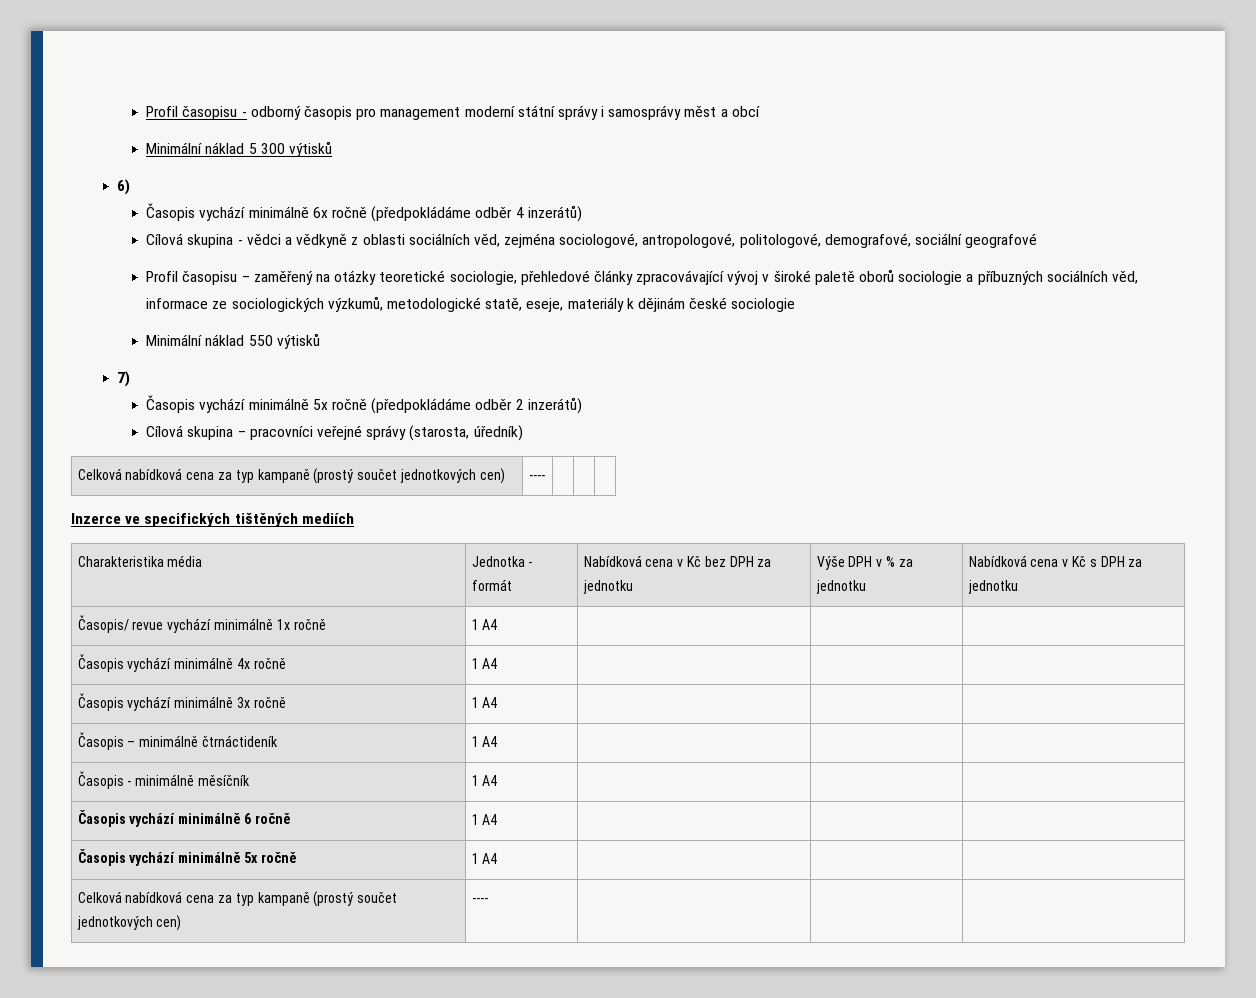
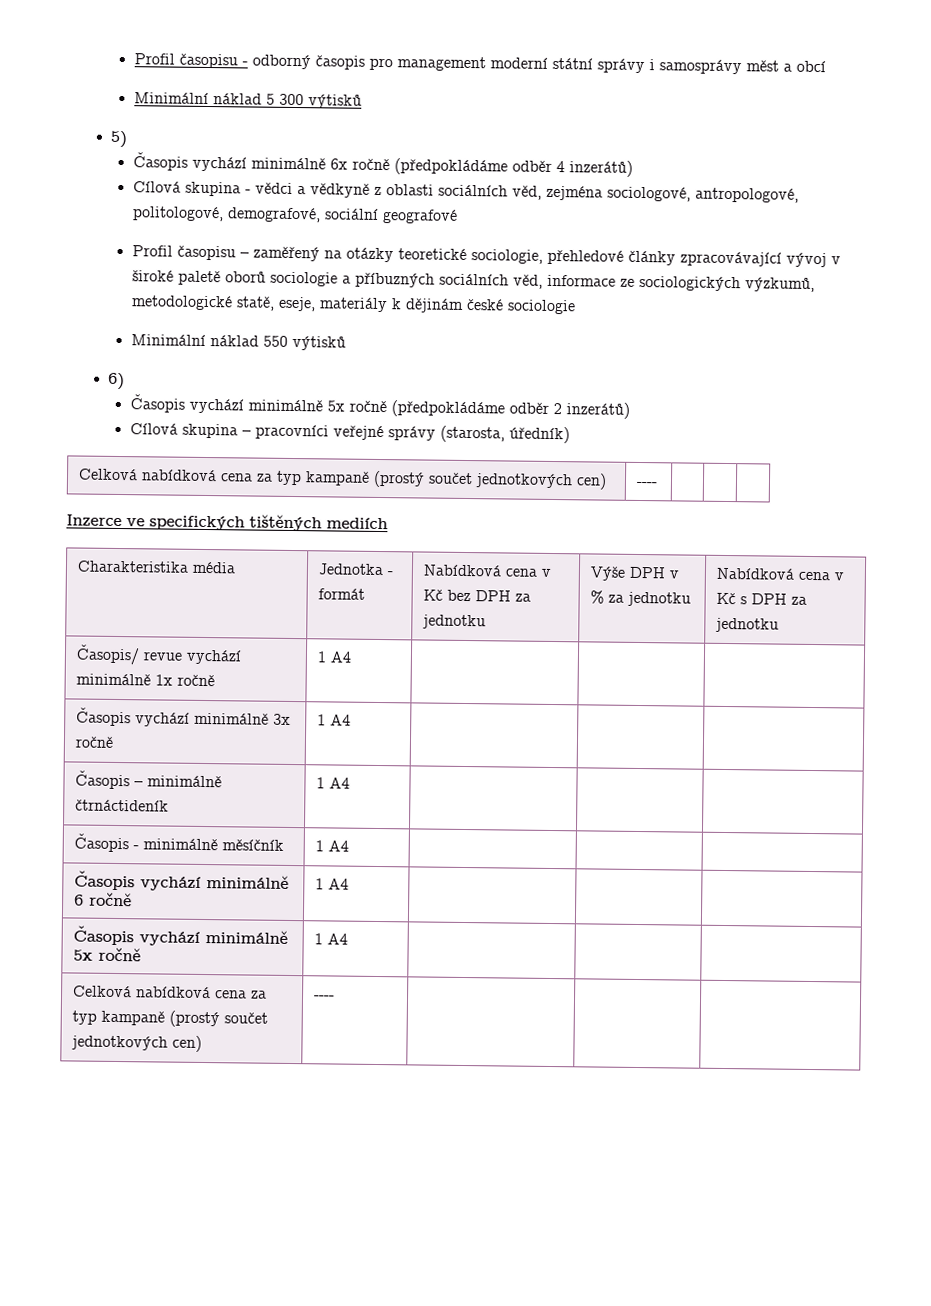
- 6)
+ 5)
- 7)
+ 6)
- Časopis vychází minimálně 4x ročně | 1 A4 | | |

